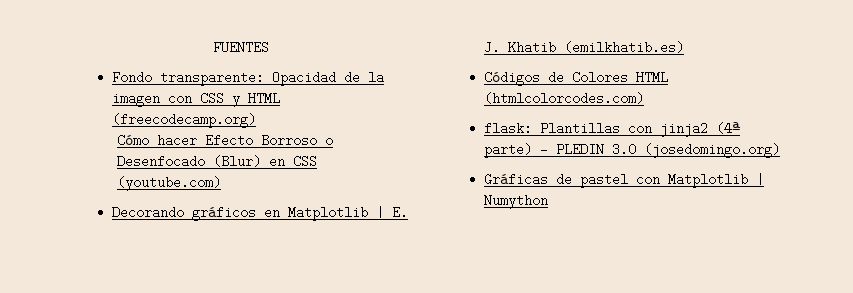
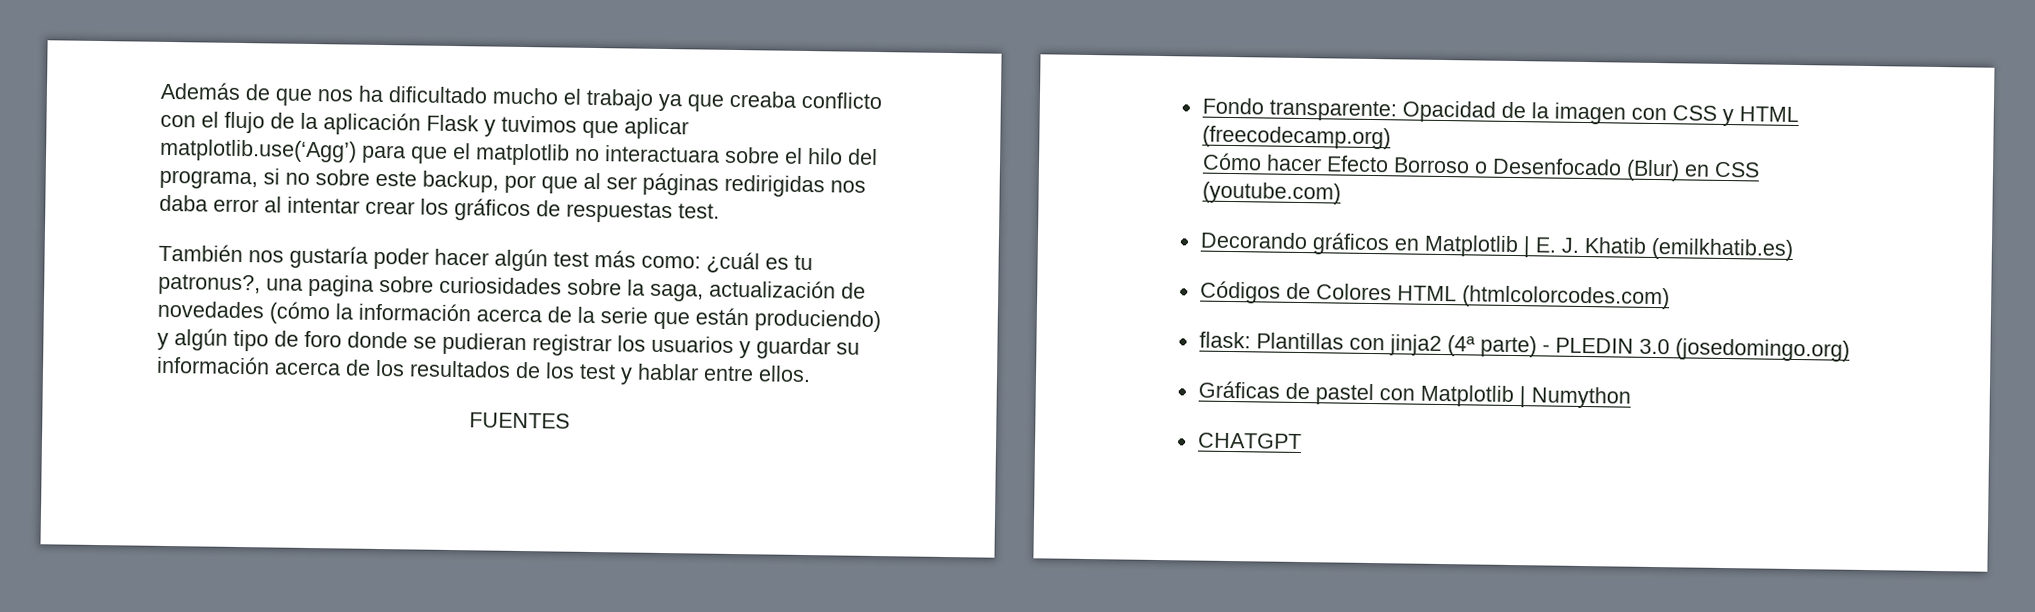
+ Además de que nos ha dificultado mucho el trabajo ya que creaba conflicto con el flujo de la aplicación Flask y tuvimos que aplicar matplotlib.use(‘Agg’) para que el matplotlib no interactuara sobre el hilo del programa, si no sobre este backup, por que al ser páginas redirigidas nos daba error al intentar crear los gráficos de respuestas test.
+ También nos gustaría poder hacer algún test más como: ¿cuál es tu patronus?, una pagina sobre curiosidades sobre la saga, actualización de novedades (cómo la información acerca de la serie que están produciendo) y algún tipo de foro donde se pudieran registrar los usuarios y guardar su información acerca de los resultados de los test y hablar entre ellos.
+ CHATGPT

